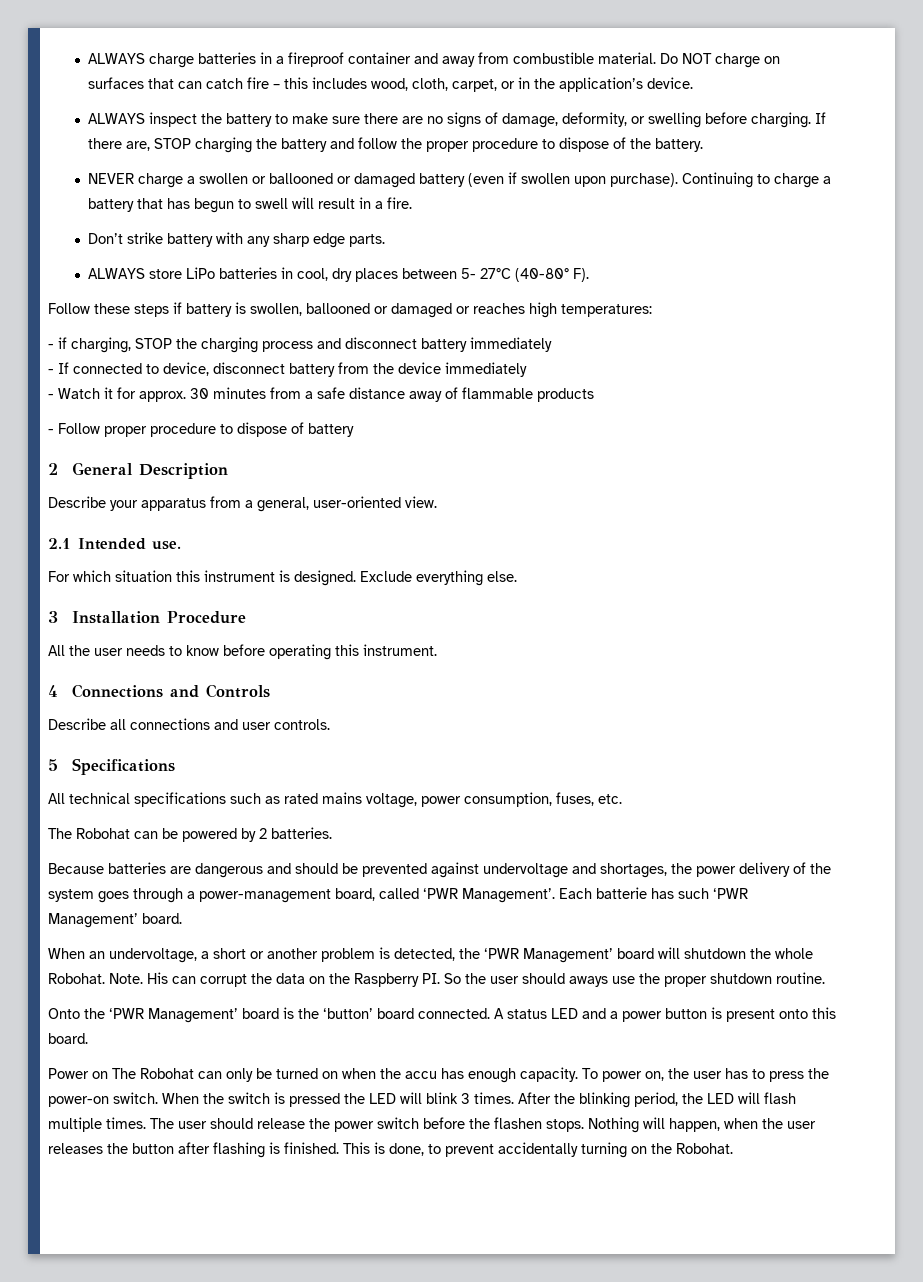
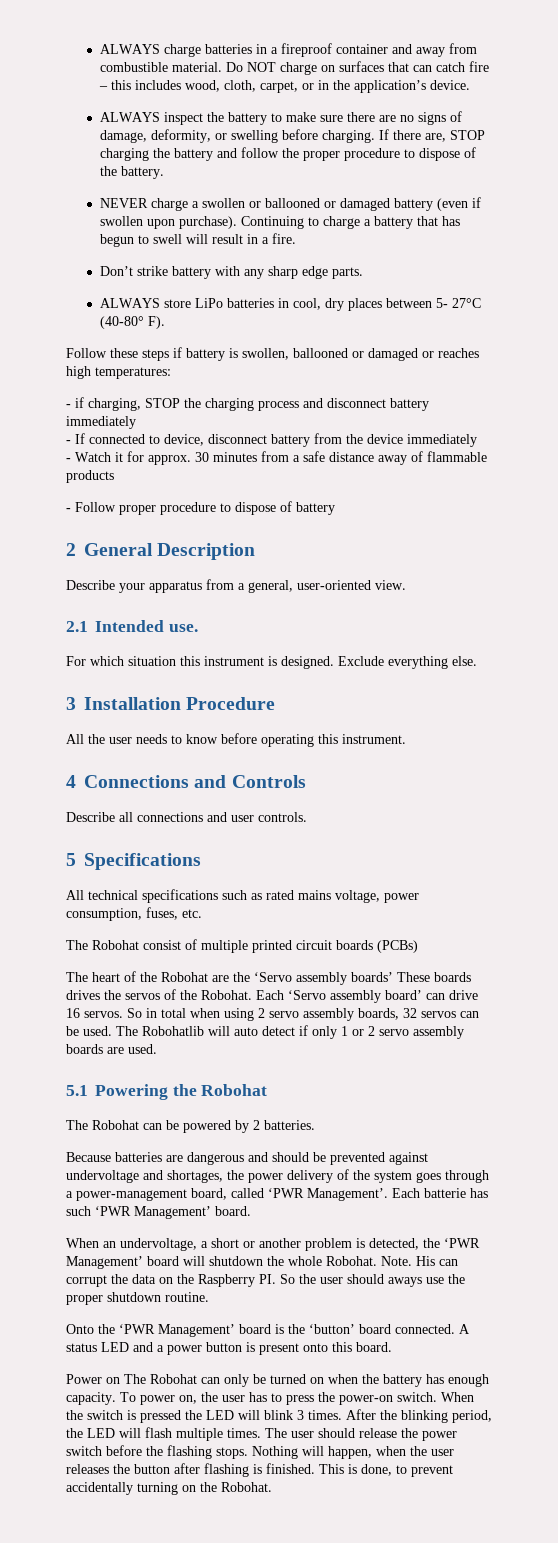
+ The Robohat consist of multiple printed circuit boards (PCBs)
+ The heart of the Robohat are the ‘Servo assembly boards’ These boards drives the servos of the Robohat. Each ‘Servo assembly board’ can drive 16 servos. So in total when using 2 servo assembly boards, 32 servos can be used. The Robohatlib will auto detect if only 1 or 2 servo assembly boards are used.
+ 5.1 Powering the Robohat
- Power on The Robohat can only be turned on when the accu has enough capacity.
+ Power on The Robohat can only be turned on when the battery has enough capacity.
- The user should release the power switch before the flashen stops.
+ The user should release the power switch before the flashing stops.

